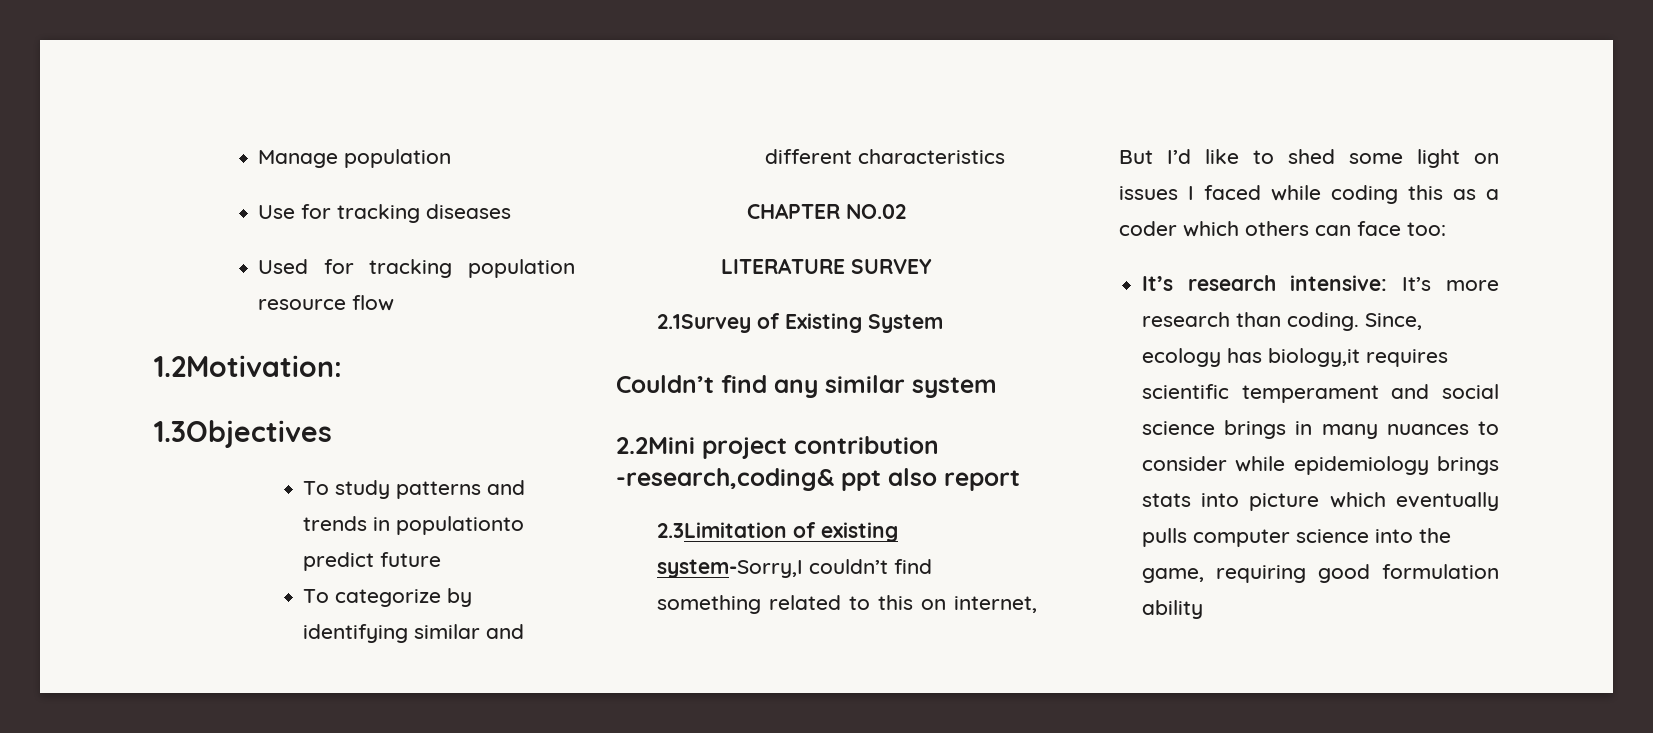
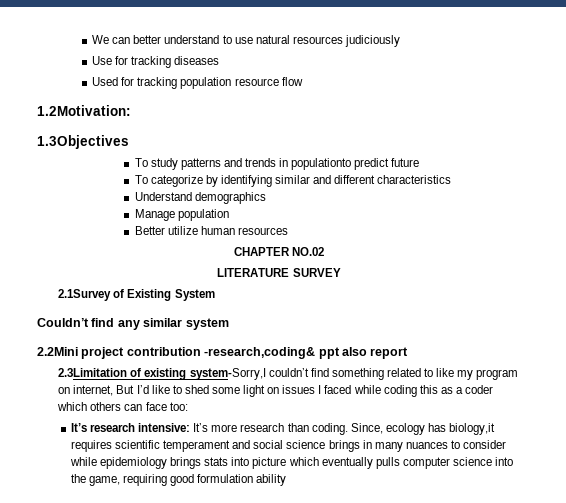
- Manage population
+ We can better understand to use natural resources judiciously
+ Understand demographics
+ Manage population
+ Better utilize human resources
- 2.3Limitation of existing system-Sorry,I couldn’t find something related to this on internet, But I’d like to shed some light on issues I faced while coding this as a coder which others can face too:
+ 2.3Limitation of existing system-Sorry,I couldn’t find something related to like my program on internet, But I’d like to shed some light on issues I faced while coding this as a coder which others can face too:

